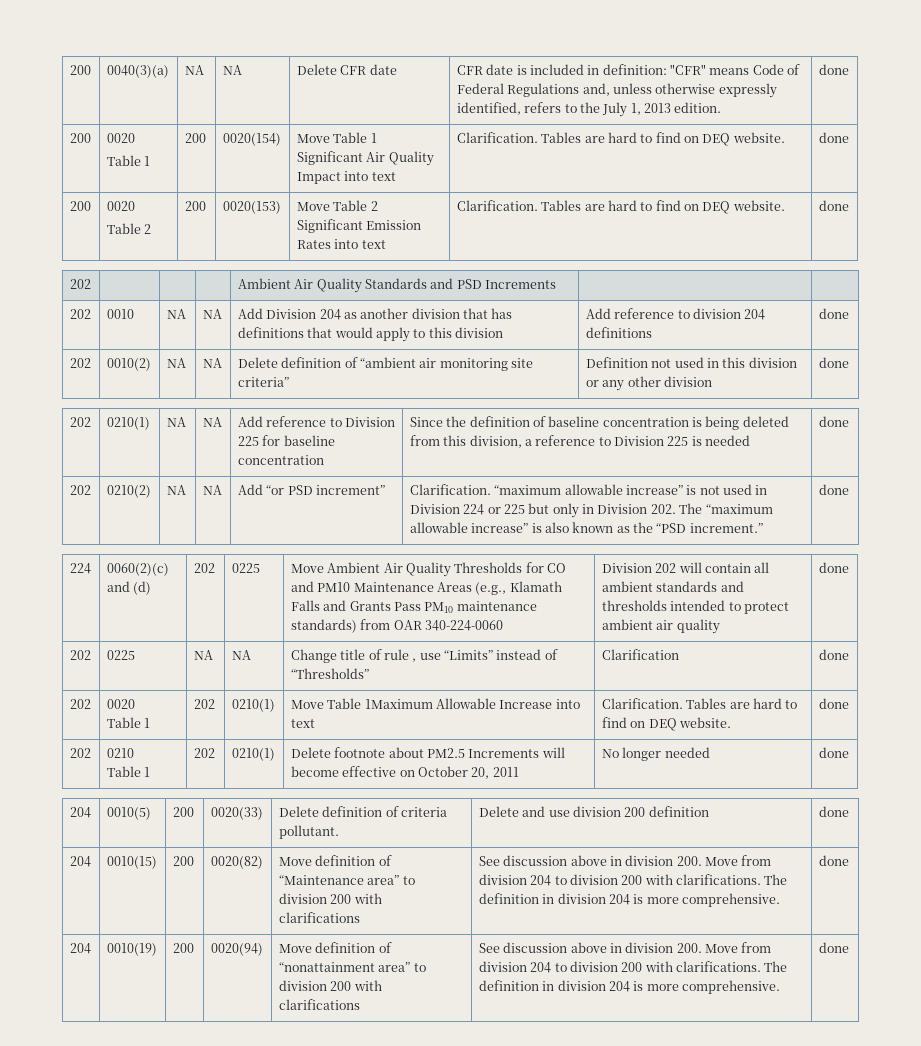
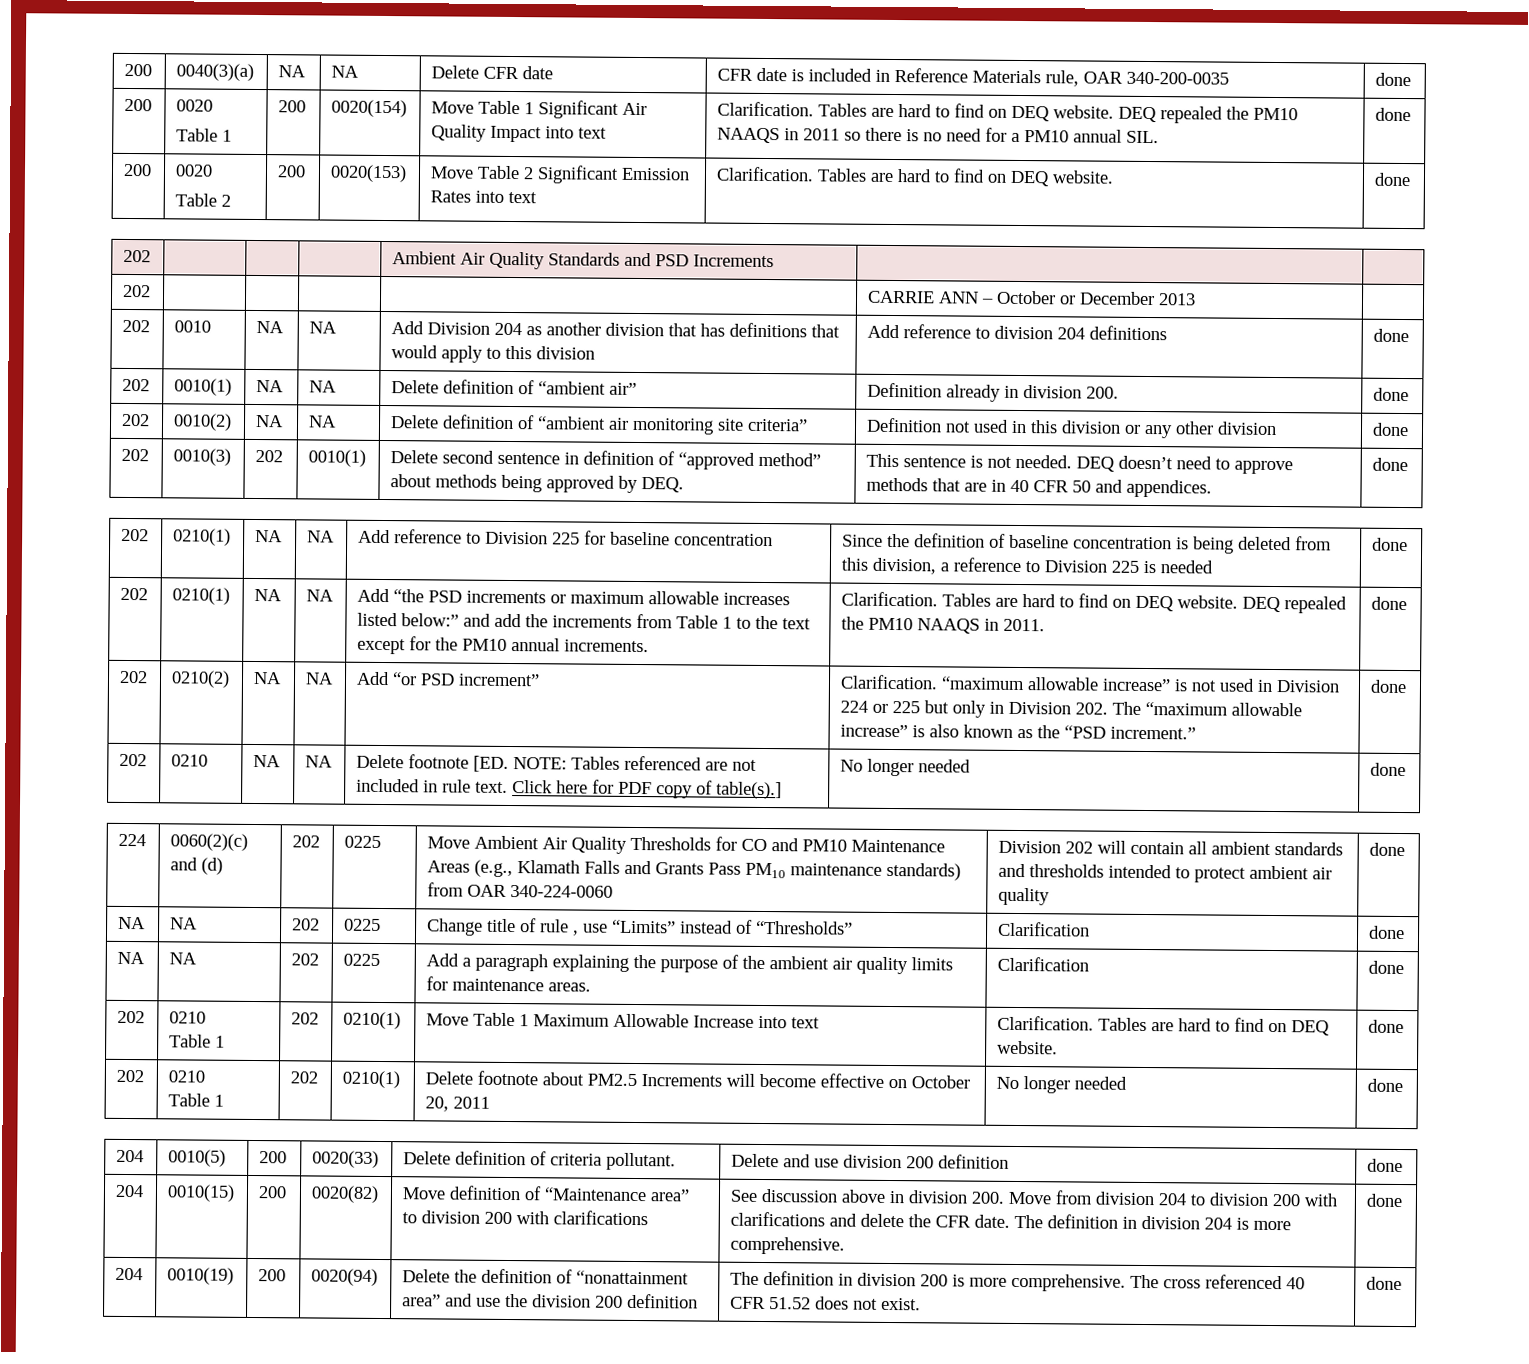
- 200 | 0040(3)(a) | NA | NA | Delete CFR date | CFR date is included in definition: "CFR" means Code of Federal Regulations and, unless otherwise expressly identified, refers to the July 1, 2013 edition. | done
+ 200 | 0040(3)(a) | NA | NA | Delete CFR date | CFR date is included in Reference Materials rule, OAR 340-200-0035 | done
+ DEQ repealed the PM10 NAAQS in 2011 so there is no need for a PM10 annual SIL.
+ 202 | | | | | CARRIE ANN – October or December 2013 |
+ 202 | 0010(1) | NA | NA | Delete definition of “ambient air” | Definition already in division 200. | done
+ 202 | 0010(3) | 202 | 0010(1) | Delete second sentence in definition of “approved method” about methods being approved by DEQ. | This sentence is not needed. DEQ doesn’t need to approve methods that are in 40 CFR 50 and appendices. | done
+ 202 | 0210(1) | NA | NA | Add “the PSD increments or maximum allowable increases listed below:” and add the increments from Table 1 to the text except for the PM10 annual increments. | Clarification. Tables are hard to find on DEQ website. DEQ repealed the PM10 NAAQS in 2011. | done
+ 202 | 0210 | NA | NA | Delete footnote [ED. NOTE: Tables referenced are not included in rule text. Click here for PDF copy of table(s).] | No longer needed | done
- 202 | 0225 | NA | NA | Change title of rule , use “Limits” instead of “Thresholds” | Clarification | done
+ NA | NA | 202 | 0225 | Change title of rule , use “Limits” instead of “Thresholds” | Clarification | done
- 202 | 0020
- Table 1 | 202 | 0210(1) | Move Table 1Maximum Allowable Increase into text | Clarification. Tables are hard to find on DEQ website. | done
+ NA | NA | 202 | 0225 | Add a paragraph explaining the purpose of the ambient air quality limits for maintenance areas. | Clarification | done
+ 202 | 0210
+ Table 1 | 202 | 0210(1) | Move Table 1 Maximum Allowable Increase into text | Clarification. Tables are hard to find on DEQ website. | done
- Move definition of “Maintenance area” to division 200 with clarifications | See discussion above in division 200. Move from division 204 to division 200 with clarifications.
+ Move definition of “Maintenance area” to division 200 with clarifications | See discussion above in division 200. Move from division 204 to division 200 with clarifications and delete the CFR date.
- 204 | 0010(19) | 200 | 0020(94) | Move definition of “nonattainment area” to division 200 with clarifications | See discussion above in division 200. Move from division 204 to division 200 with clarifications. The definition in division 204 is more comprehensive. | done
+ 204 | 0010(19) | 200 | 0020(94) | Delete the definition of “nonattainment area” and use the division 200 definition | The definition in division 200 is more comprehensive. The cross referenced 40 CFR 51.52 does not exist. | done

